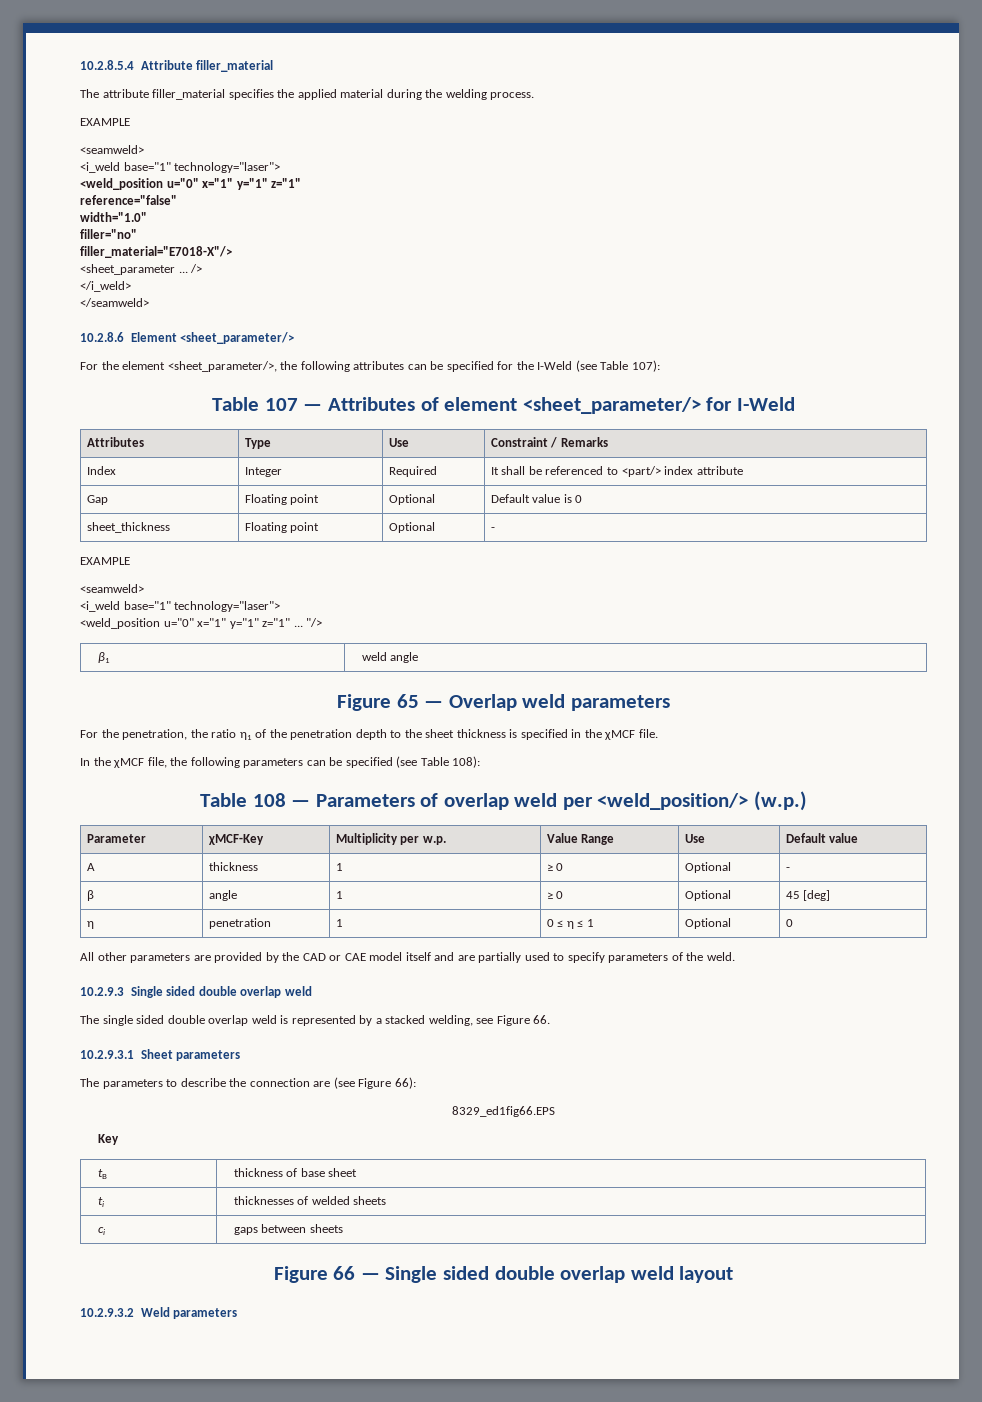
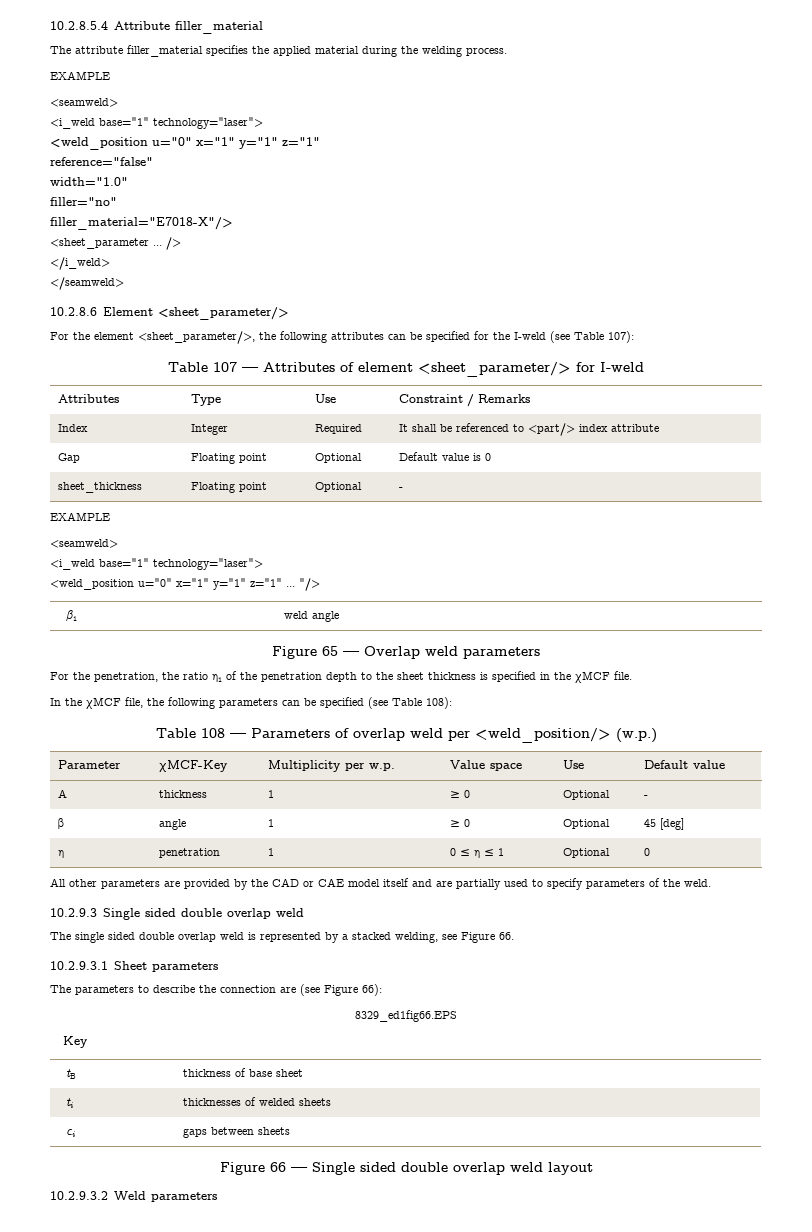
- For the element <sheet_parameter/>, the following attributes can be specified for the I-Weld (see Table 107):
+ For the element <sheet_parameter/>, the following attributes can be specified for the I-weld (see Table 107):
- Table 107 — Attributes of element <sheet_parameter/> for I-Weld
+ Table 107 — Attributes of element <sheet_parameter/> for I-weld
- Parameter | χMCF-Key | Multiplicity per w.p. | Value Range | Use | Default value
+ Parameter | χMCF-Key | Multiplicity per w.p. | Value space | Use | Default value

